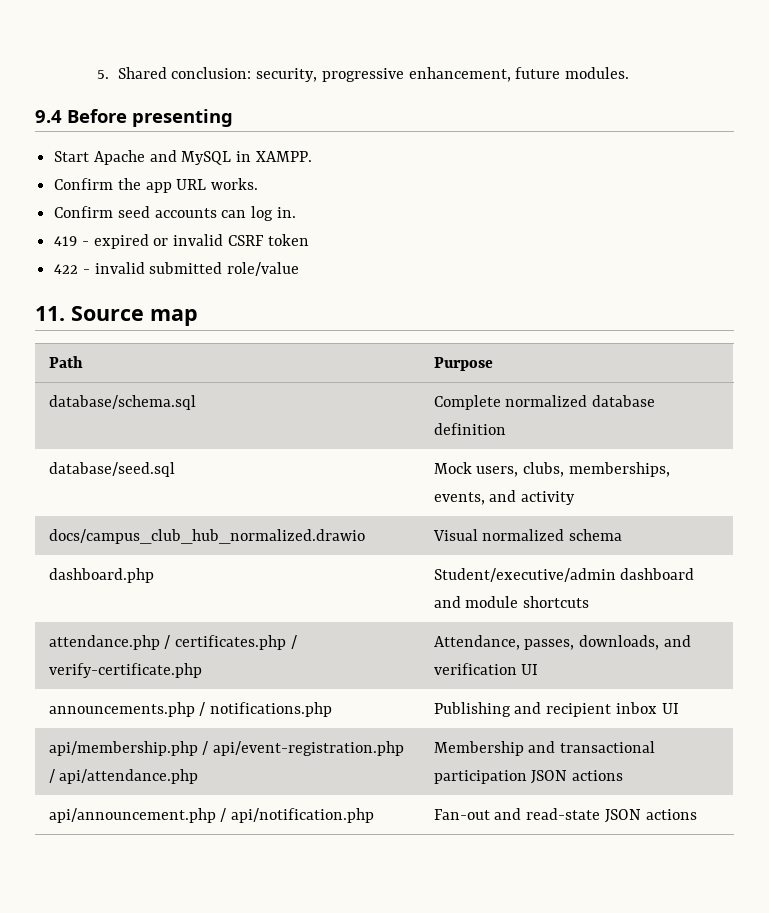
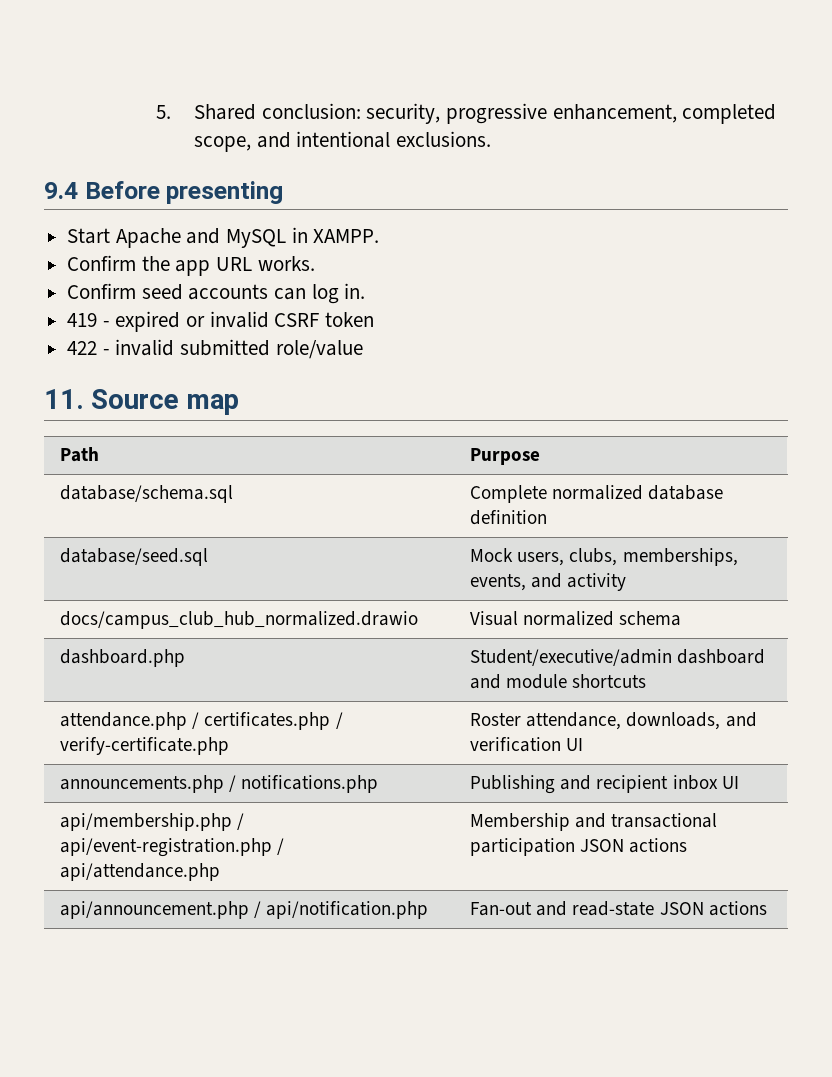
- 5. Shared conclusion: security, progressive enhancement, future modules.
+ 5. Shared conclusion: security, progressive enhancement, completed scope, and intentional exclusions.
- attendance.php / certificates.php / verify-certificate.php | Attendance, passes, downloads, and verification UI
+ attendance.php / certificates.php / verify-certificate.php | Roster attendance, downloads, and verification UI

